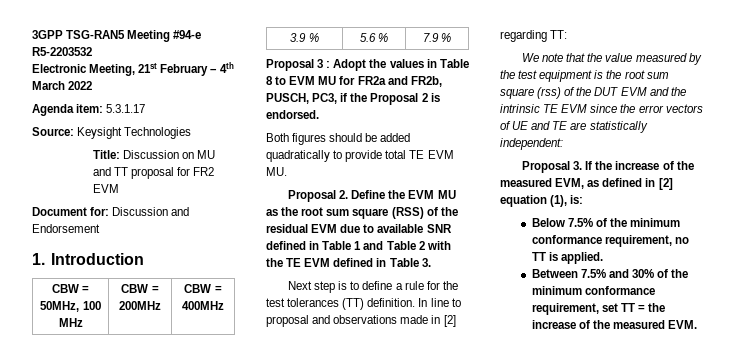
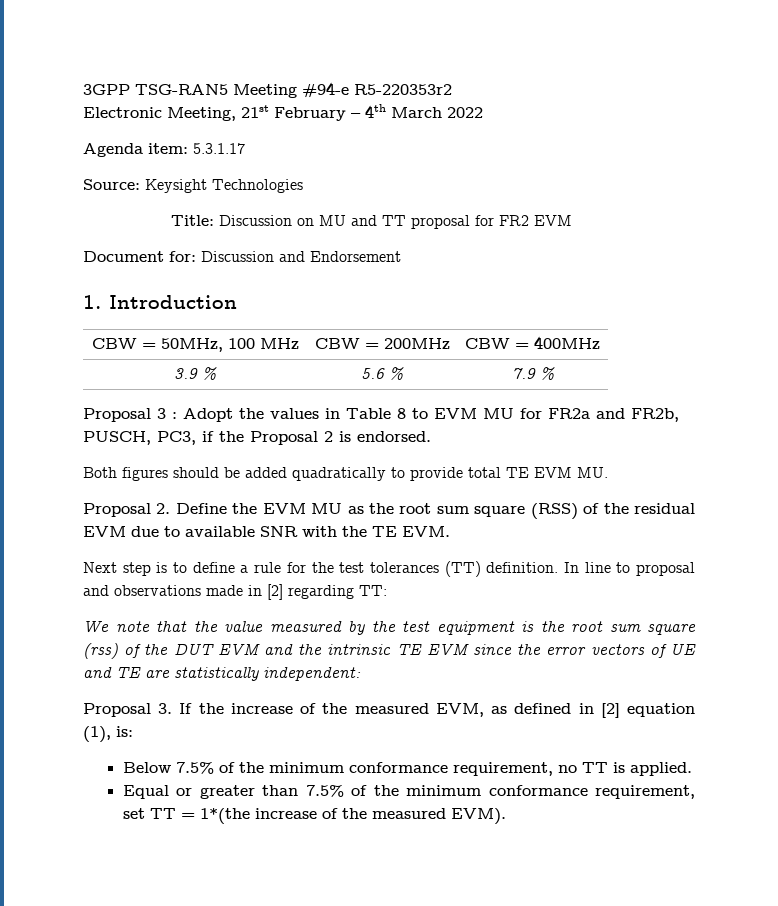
- 3GPP TSG-RAN5 Meeting #94-e R5-2203532
+ 3GPP TSG-RAN5 Meeting #94-e R5-220353r2
- Proposal 2. Define the EVM MU as the root sum square (RSS) of the residual EVM due to available SNR defined in Table 1 and Table 2 with the TE EVM defined in Table 3.
+ Proposal 2. Define the EVM MU as the root sum square (RSS) of the residual EVM due to available SNR with the TE EVM.
- Between 7.5% and 30% of the minimum conformance requirement, set TT = the increase of the measured EVM.
+ Equal or greater than 7.5% of the minimum conformance requirement, set TT = 1*(the increase of the measured EVM).

